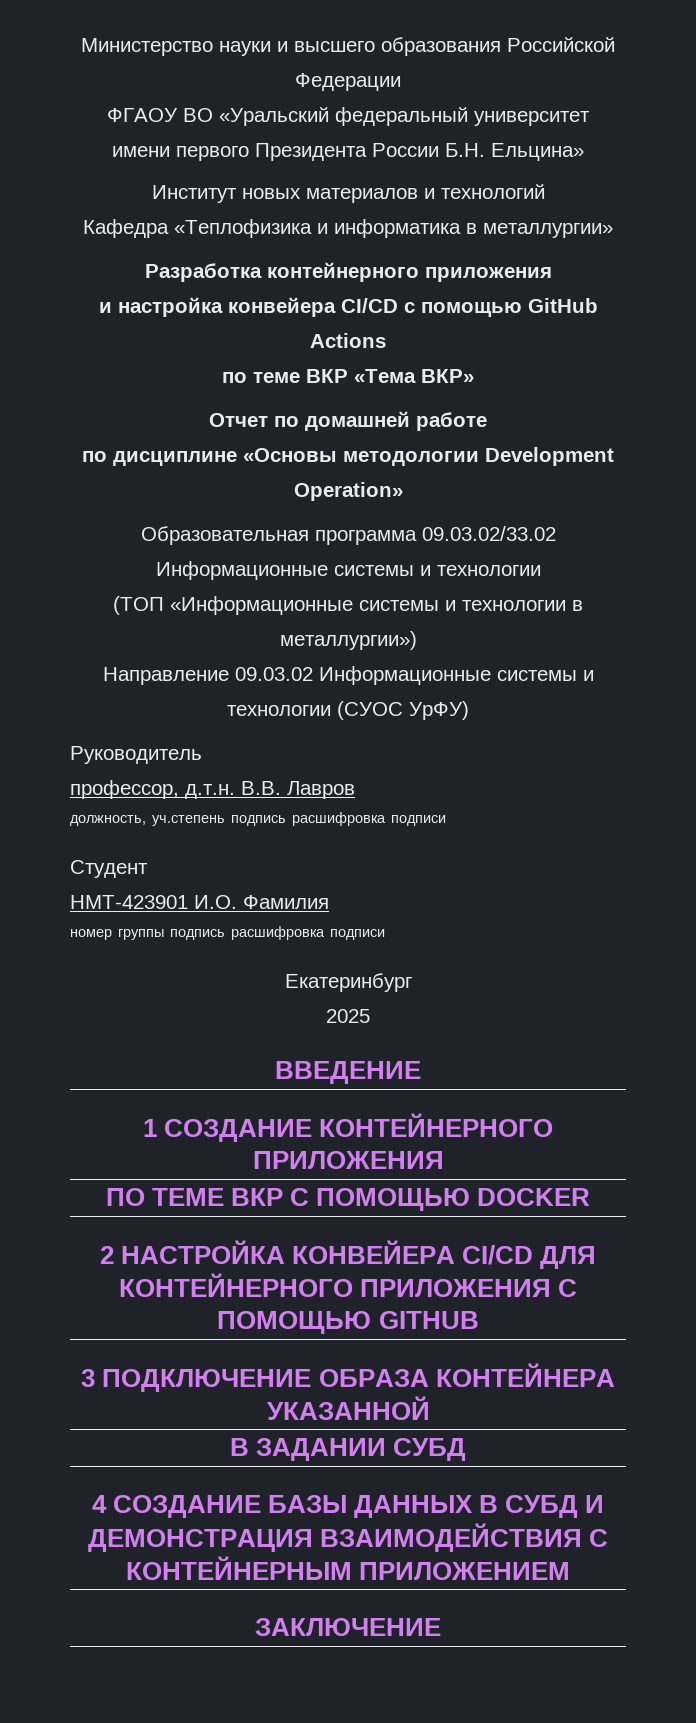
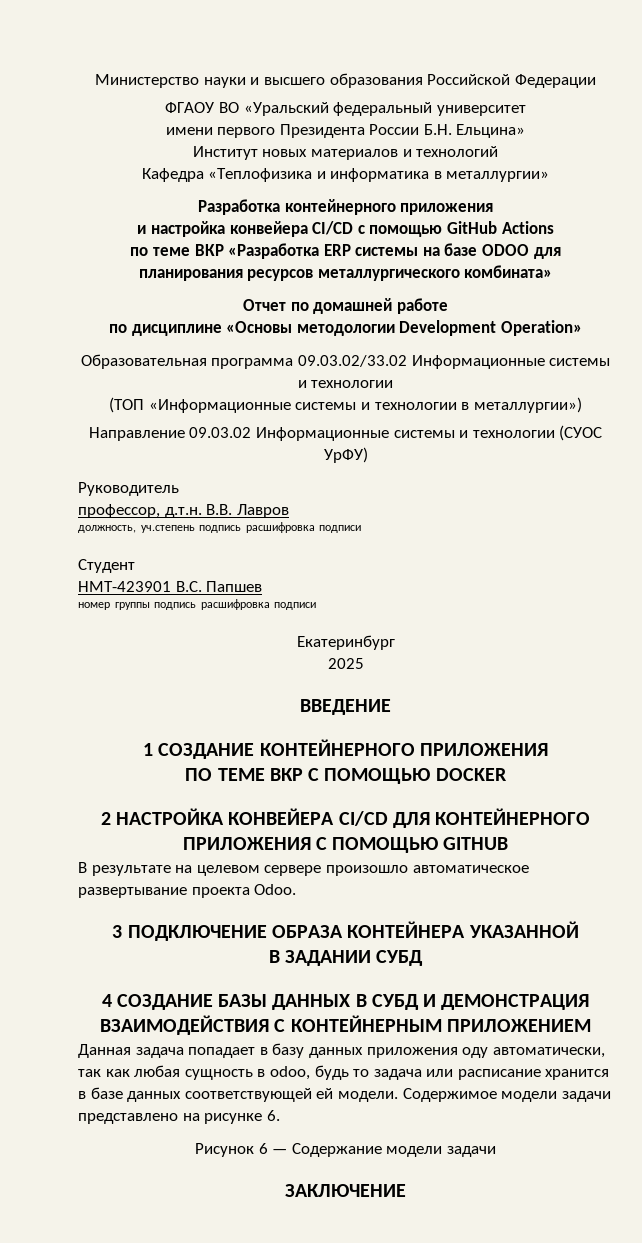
- по теме ВКР «Тема ВКР»
+ по теме ВКР «Разработка ERP системы на базе ODOO для планирования ресурсов металлургического комбината»
- НМТ-423901 И.О. Фамилия
+ НМТ-423901 В.С. Папшев
+ В результате на целевом сервере произошло автоматическое развертывание проекта Odoo.
+ Данная задача попадает в базу данных приложения оду автоматически, так как любая сущность в odoo, будь то задача или расписание хранится в базе данных соответствующей ей модели. Содержимое модели задачи представлено на рисунке 6.
+ Рисунок 6 — Содержание модели задачи

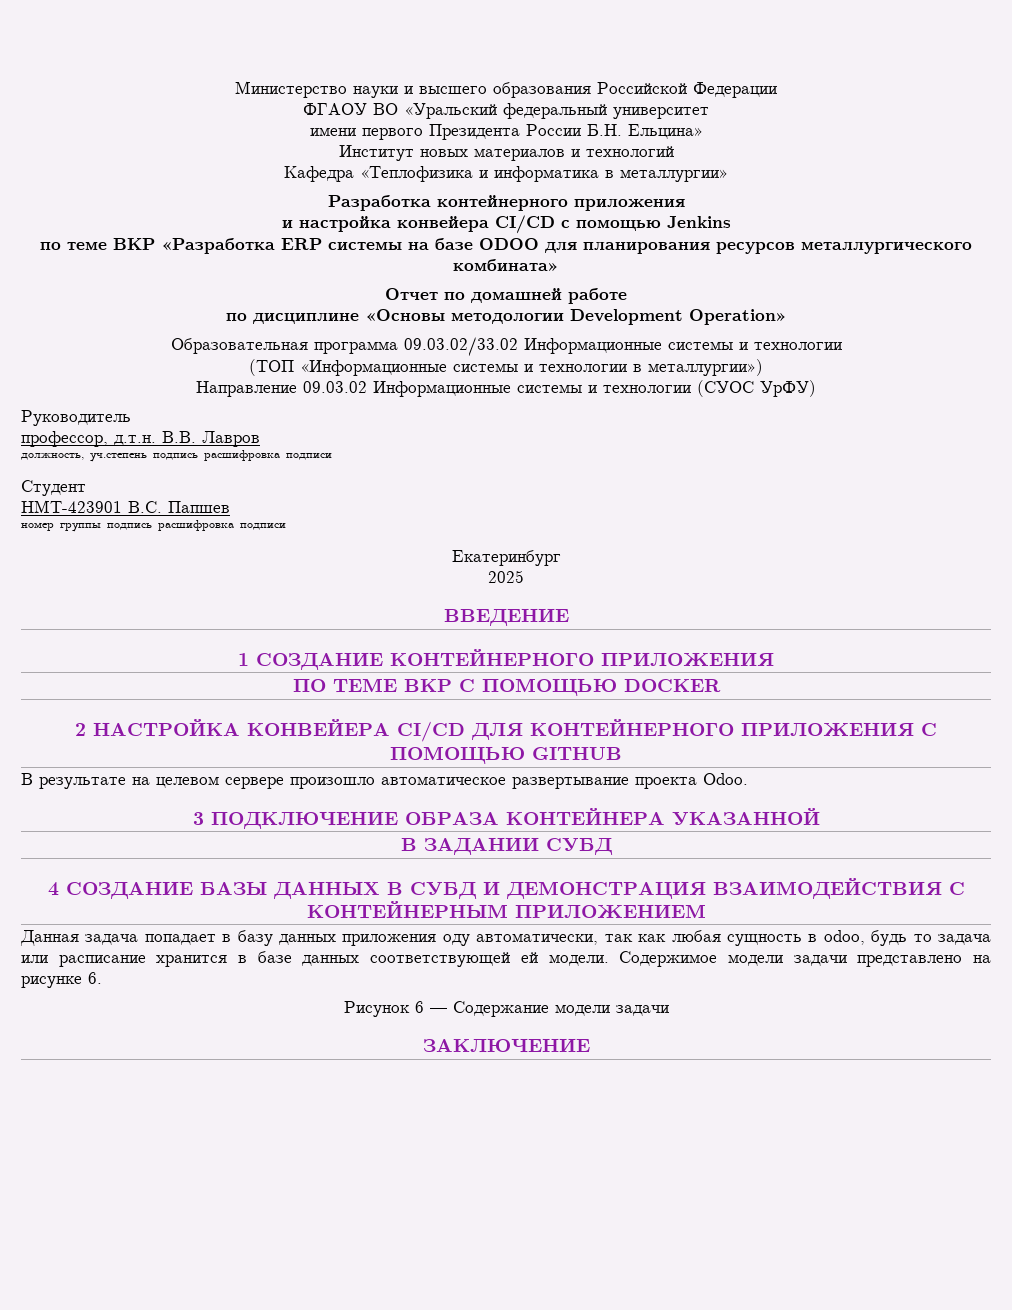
- и настройка конвейера CI/CD с помощью GitHub Actions
+ и настройка конвейера CI/CD с помощью Jenkins

